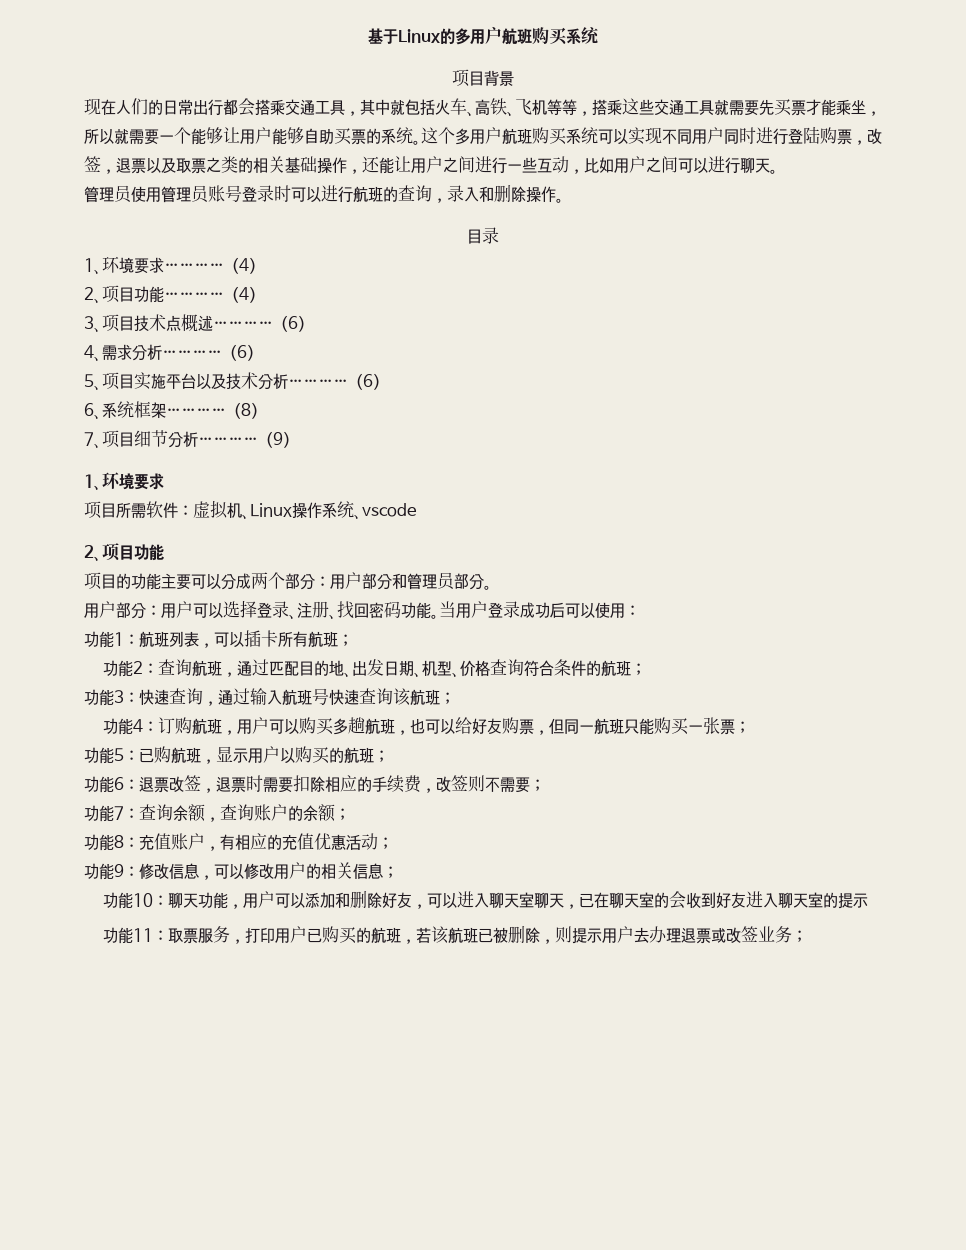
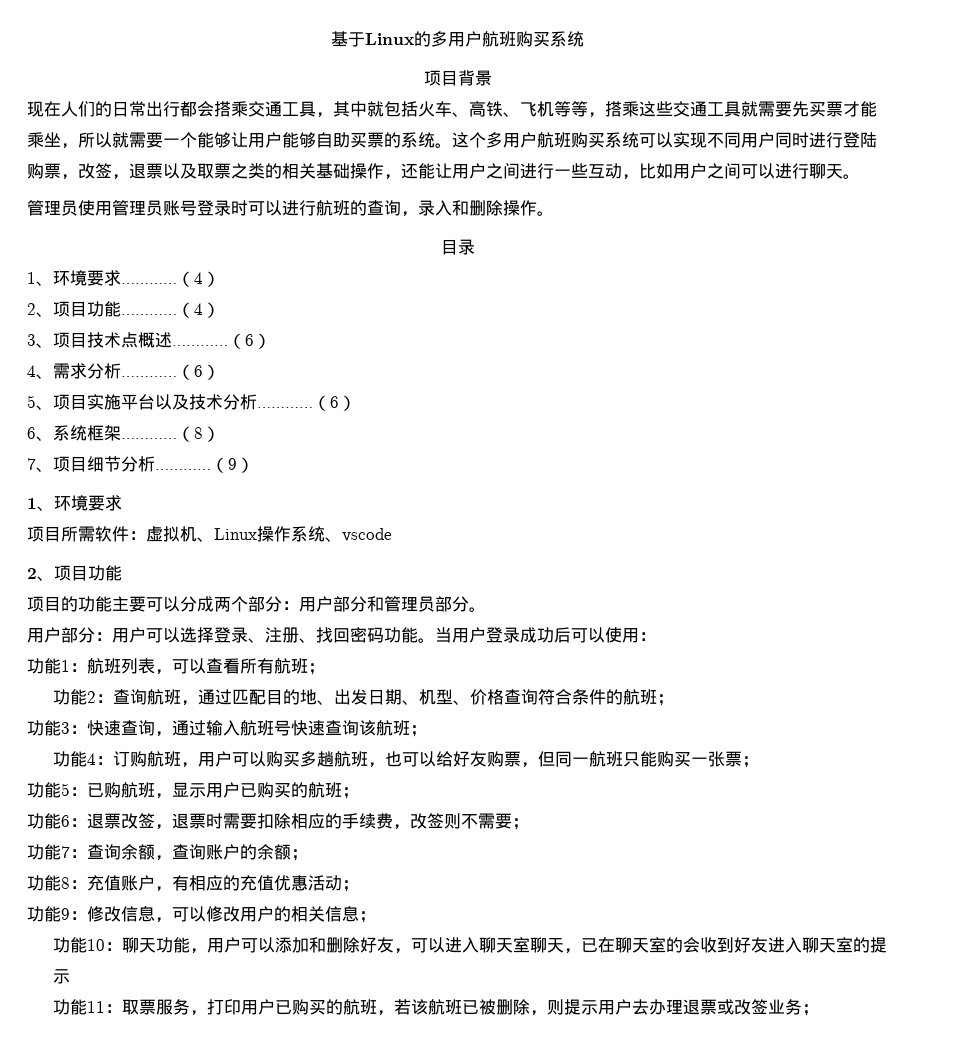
- 功能1：航班列表，可以插卡所有航班；
+ 功能1：航班列表，可以查看所有航班；
- 功能5：已购航班，显示用户以购买的航班；
+ 功能5：已购航班，显示用户已购买的航班；

